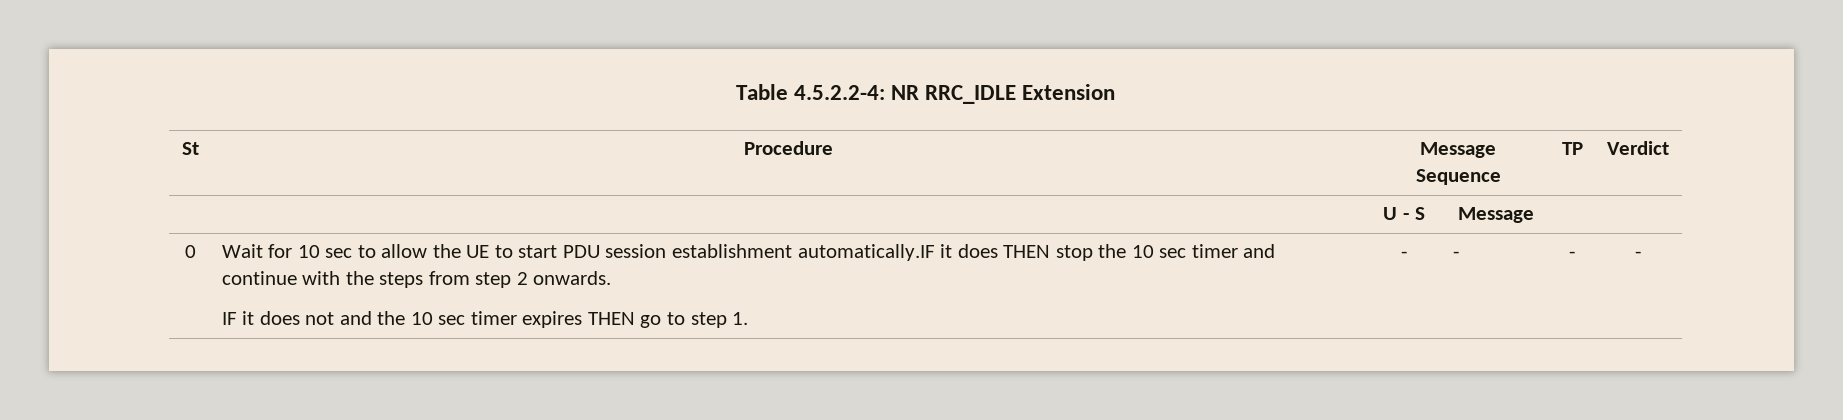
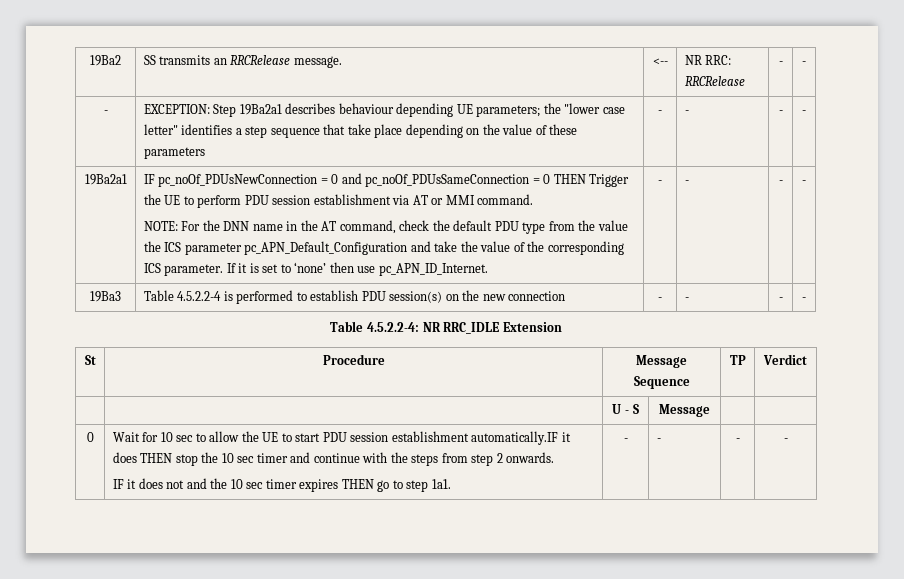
+ 19Ba2 | SS transmits an RRCRelease message. | <-- | NR RRC: RRCRelease | - | -
+ - | EXCEPTION: Step 19Ba2a1 describes behaviour depending UE parameters; the "lower case letter" identifies a step sequence that take place depending on the value of these parameters | - | - | - | -
+ 19Ba2a1 | IF pc_noOf_PDUsNewConnection = 0 and pc_noOf_PDUsSameConnection = 0 THEN Trigger the UE to perform PDU session establishment via AT or MMI command.
+ NOTE: For the DNN name in the AT command, check the default PDU type from the value the ICS parameter pc_APN_Default_Configuration and take the value of the corresponding ICS parameter. If it is set to ‘none’ then use pc_APN_ID_Internet. | - | - | - | -
+ 19Ba3 | Table 4.5.2.2-4 is performed to establish PDU session(s) on the new connection | - | - | - | -
- IF it does not and the 10 sec timer expires THEN go to step 1.
+ IF it does not and the 10 sec timer expires THEN go to step 1a1.

